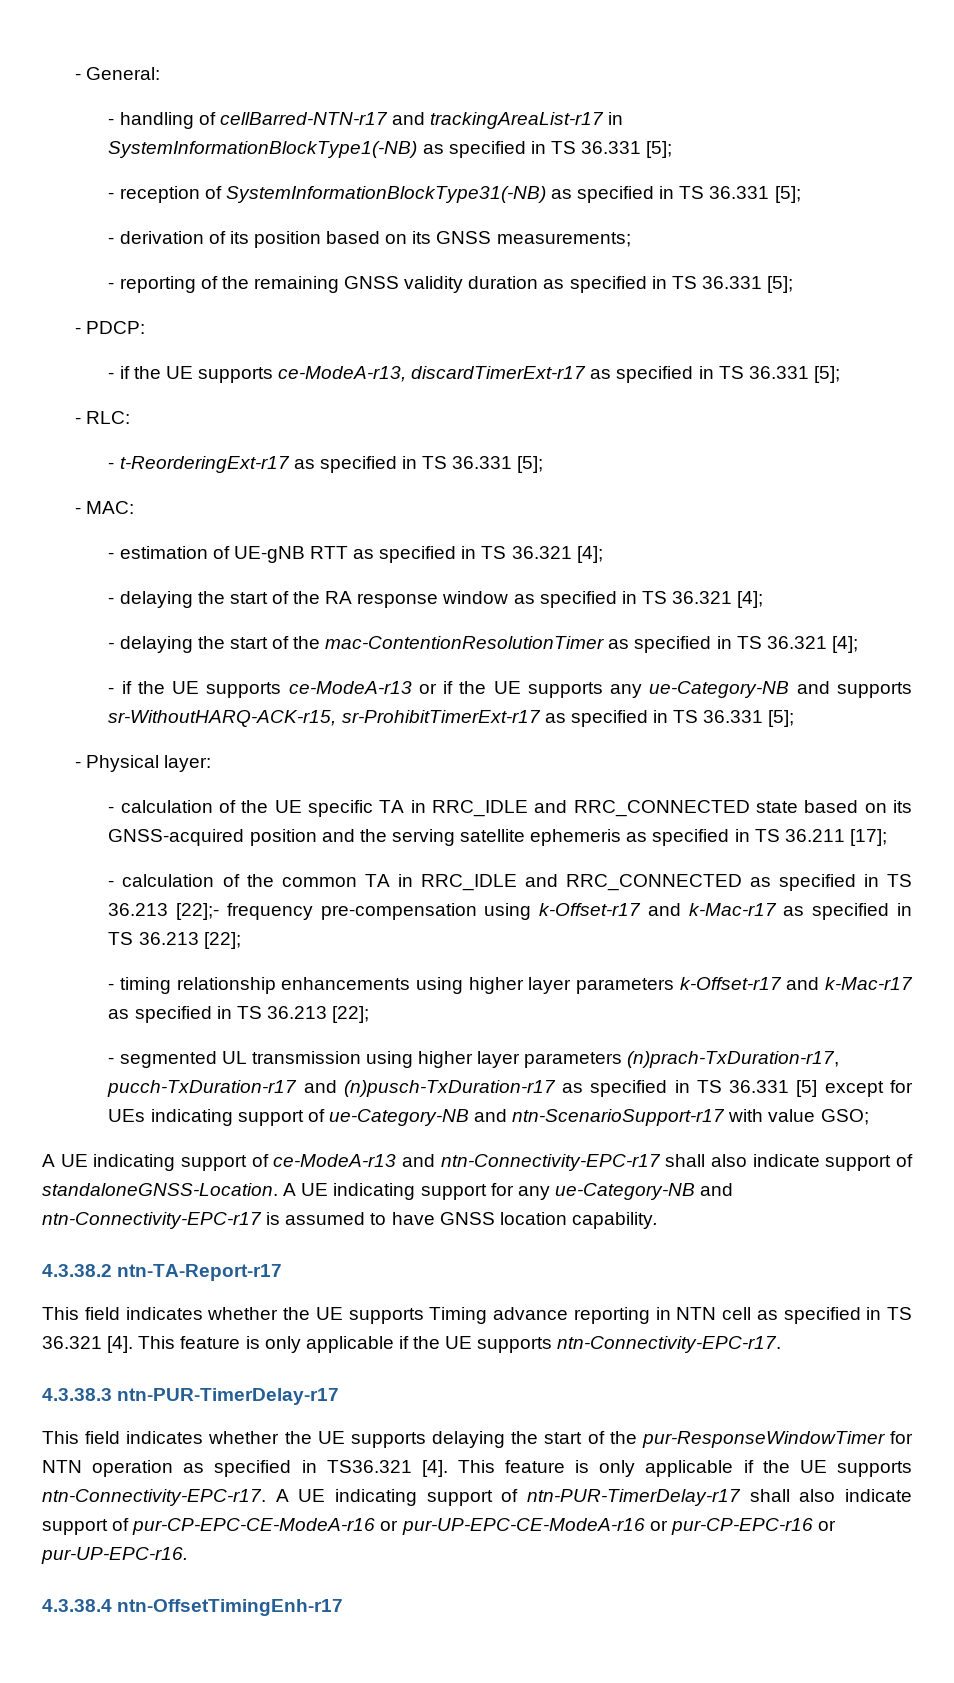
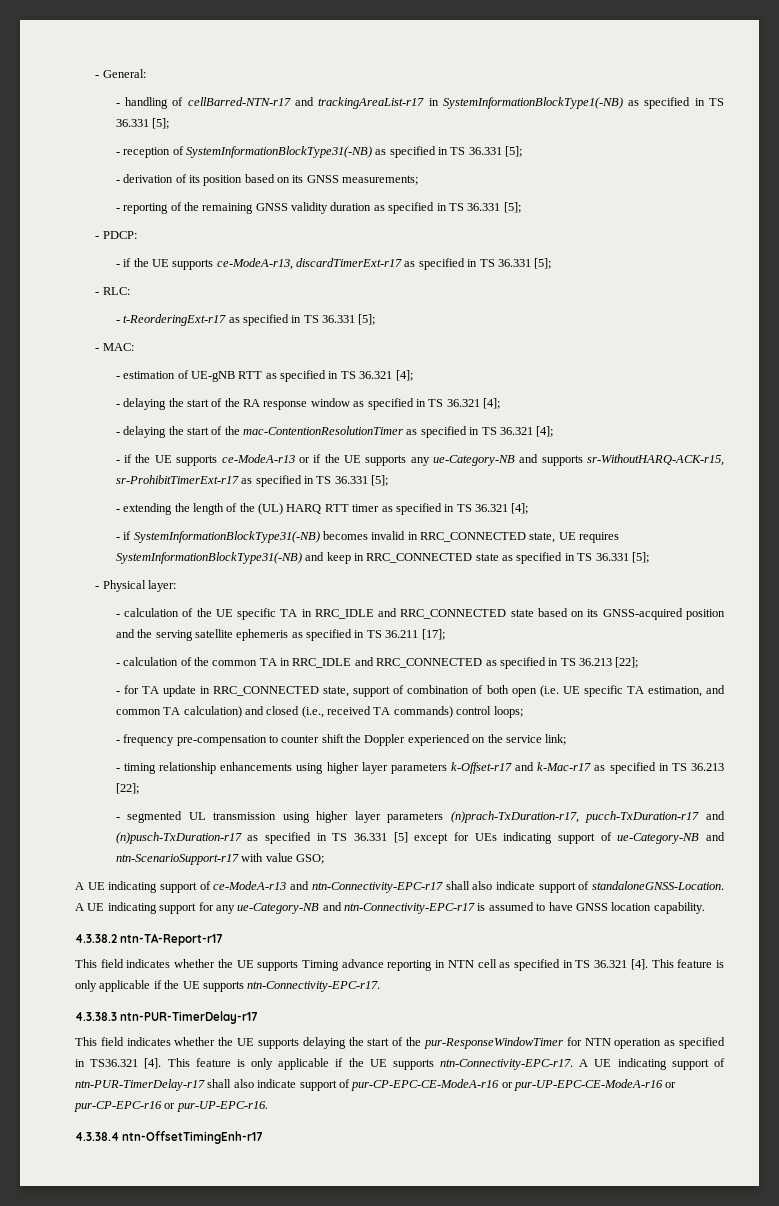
+ - extending the length of the (UL) HARQ RTT timer as specified in TS 36.321 [4];
+ - if SystemInformationBlockType31(-NB) becomes invalid in RRC_CONNECTED state, UE requires SystemInformationBlockType31(-NB) and keep in RRC_CONNECTED state as specified in TS 36.331 [5];
- - calculation of the common TA in RRC_IDLE and RRC_CONNECTED as specified in TS 36.213 [22];- frequency pre-compensation using k-Offset-r17 and k-Mac-r17 as specified in TS 36.213 [22];
+ - calculation of the common TA in RRC_IDLE and RRC_CONNECTED as specified in TS 36.213 [22];
+ - for TA update in RRC_CONNECTED state, support of combination of both open (i.e. UE specific TA estimation, and common TA calculation) and closed (i.e., received TA commands) control loops;
+ - frequency pre-compensation to counter shift the Doppler experienced on the service link;

